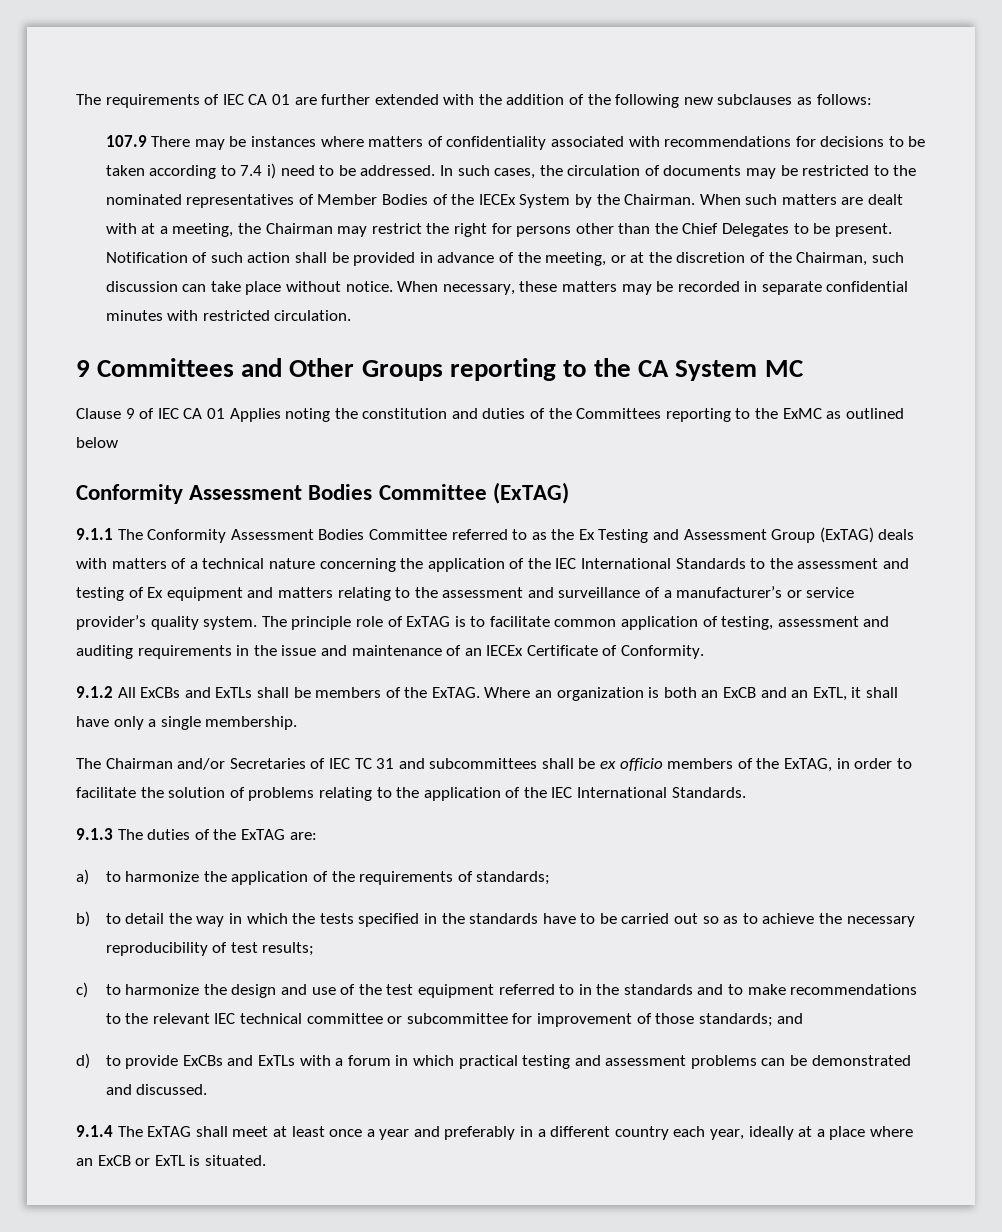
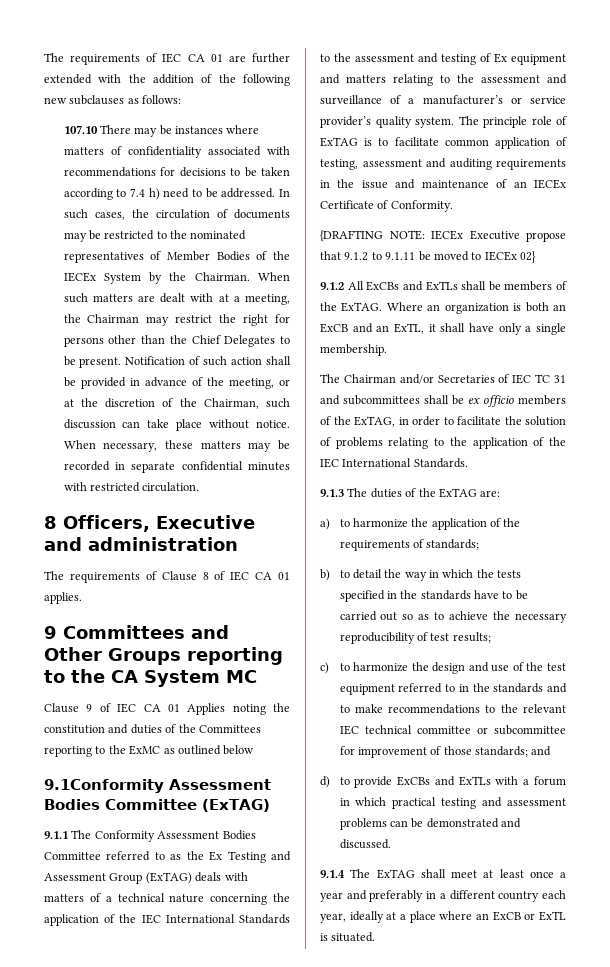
- 107.9 There may be instances where matters of confidentiality associated with recommendations for decisions to be taken according to 7.4 i) need to be addressed.
+ 107.10 There may be instances where matters of confidentiality associated with recommendations for decisions to be taken according to 7.4 h) need to be addressed.
+ 8 Officers, Executive and administration
+ The requirements of Clause 8 of IEC CA 01 applies.
- Conformity Assessment Bodies Committee (ExTAG)
+ 9.1Conformity Assessment Bodies Committee (ExTAG)
+ {DRAFTING NOTE: IECEx Executive propose that 9.1.2 to 9.1.11 be moved to IECEx 02}

